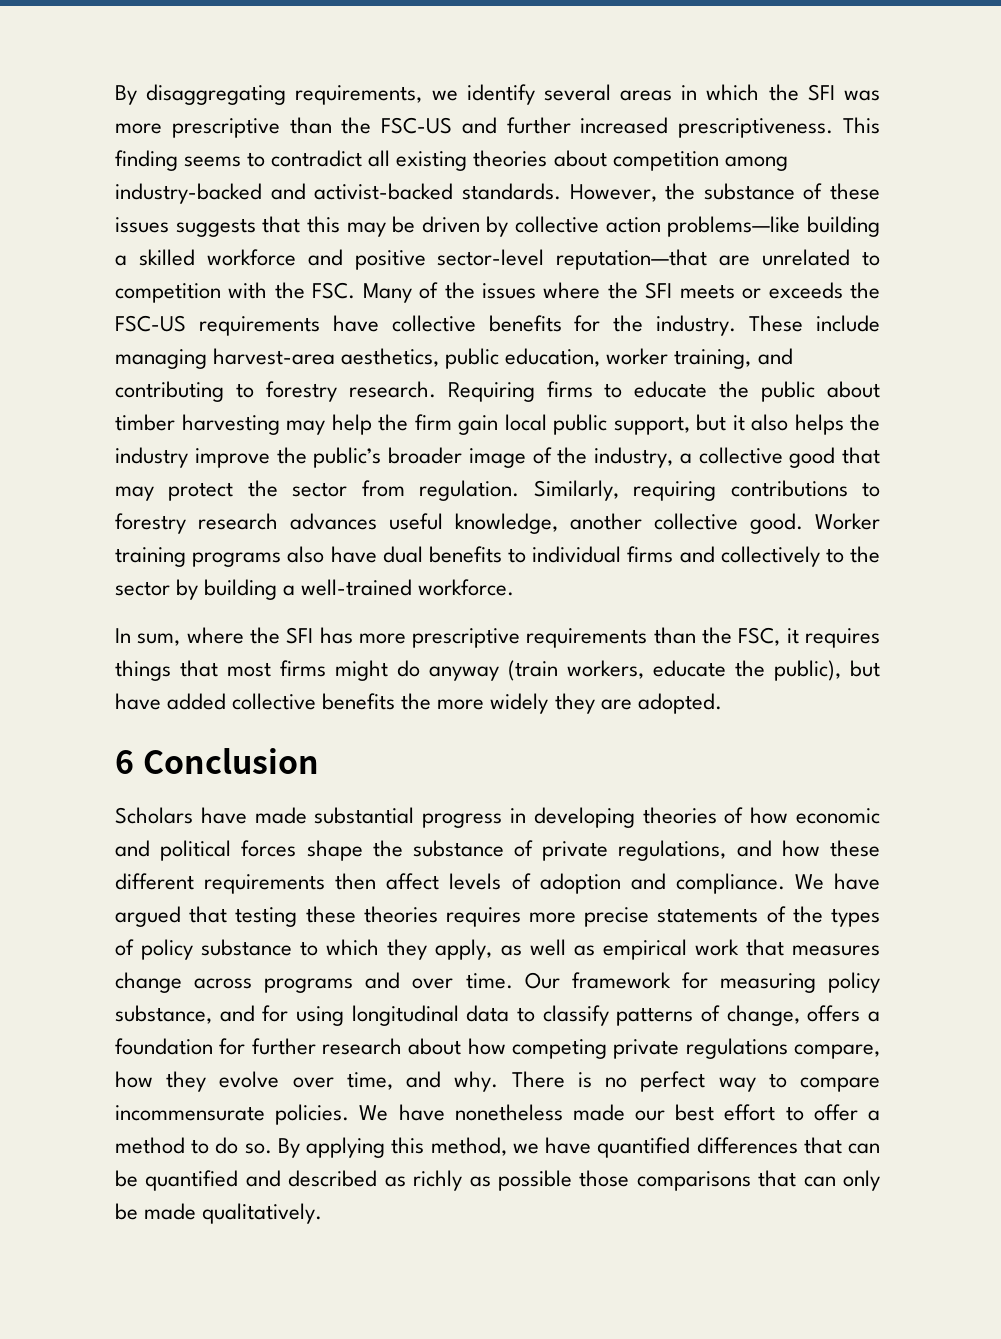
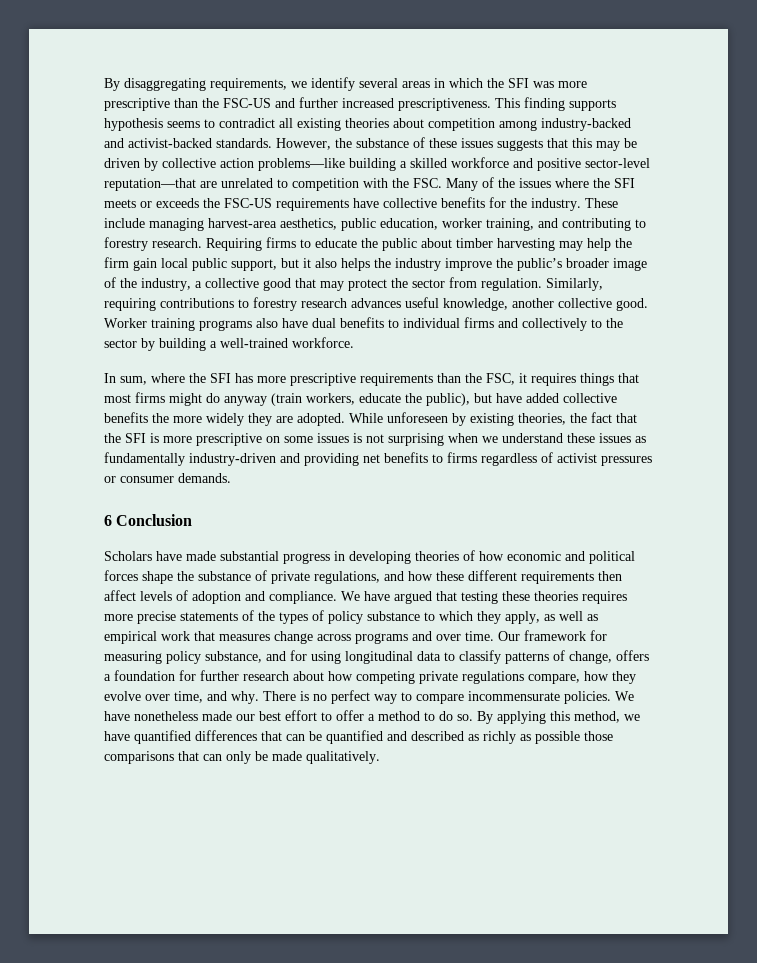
- This finding seems to contradict all existing theories about competition among industry-backed and activist-backed standards.
+ This finding supports hypothesis seems to contradict all existing theories about competition among industry-backed and activist-backed standards.
+ While unforeseen by existing theories, the fact that the SFI is more prescriptive on some issues is not surprising when we understand these issues as fundamentally industry-driven and providing net benefits to firms regardless of activist pressures or consumer demands.

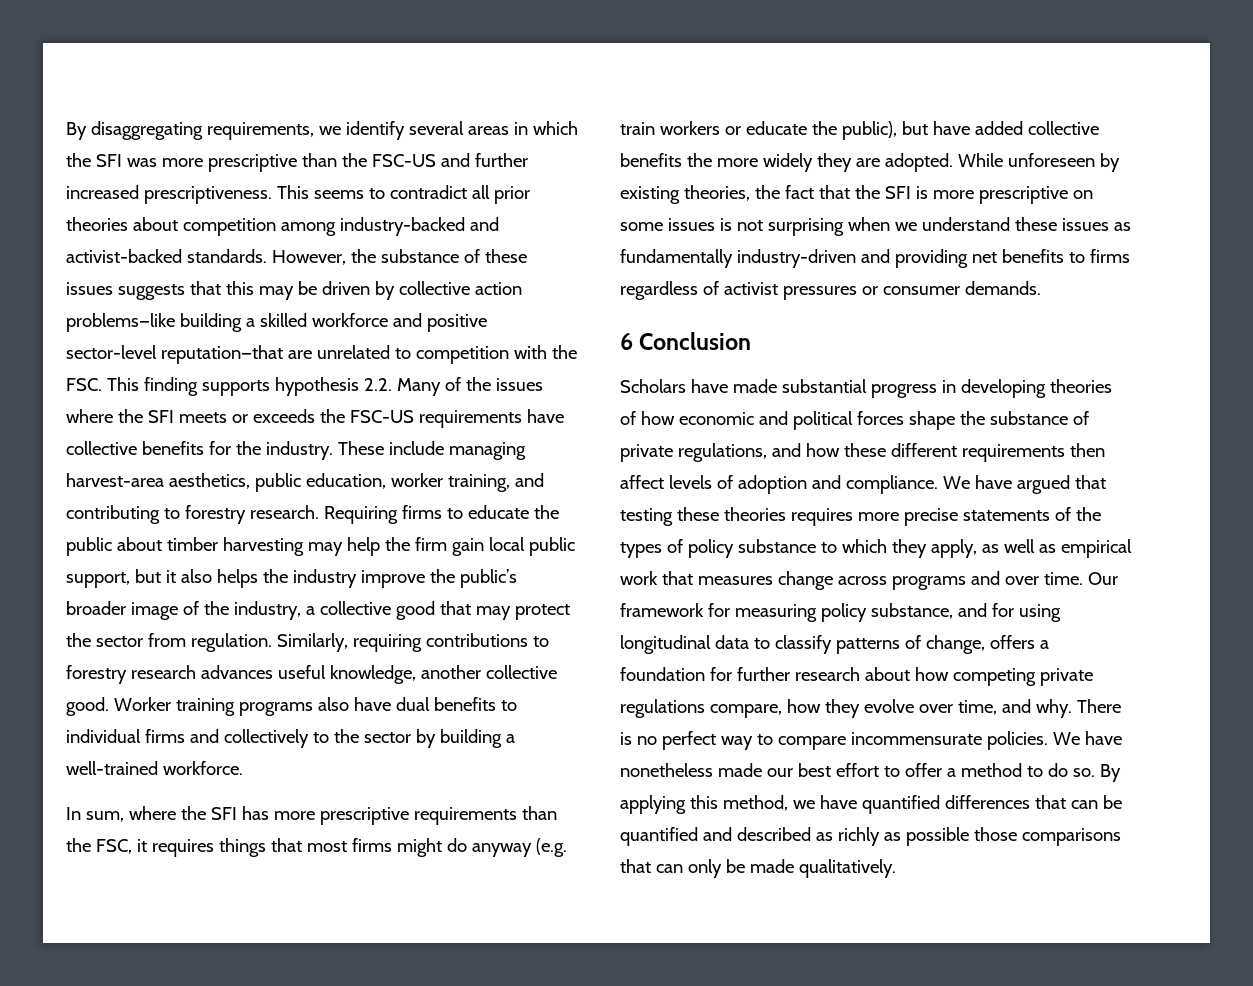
- This finding supports hypothesis seems to contradict all existing theories about competition among industry-backed and activist-backed standards.
+ This seems to contradict all prior theories about competition among industry-backed and activist-backed standards.
- However, the substance of these issues suggests that this may be driven by collective action problems—like building a skilled workforce and positive sector-level reputation—that are unrelated to competition with the FSC. Many of the issues where the SFI meets or exceeds the FSC-US requirements have collective benefits for the industry.
+ However, the substance of these issues suggests that this may be driven by collective action problems—like building a skilled workforce and positive sector-level reputation—that are unrelated to competition with the FSC. This finding supports hypothesis 2.2. Many of the issues where the SFI meets or exceeds the FSC-US requirements have collective benefits for the industry.
- In sum, where the SFI has more prescriptive requirements than the FSC, it requires things that most firms might do anyway (train workers, educate the public), but have added collective benefits the more widely they are adopted.
+ In sum, where the SFI has more prescriptive requirements than the FSC, it requires things that most firms might do anyway (e.g. train workers or educate the public), but have added collective benefits the more widely they are adopted.

